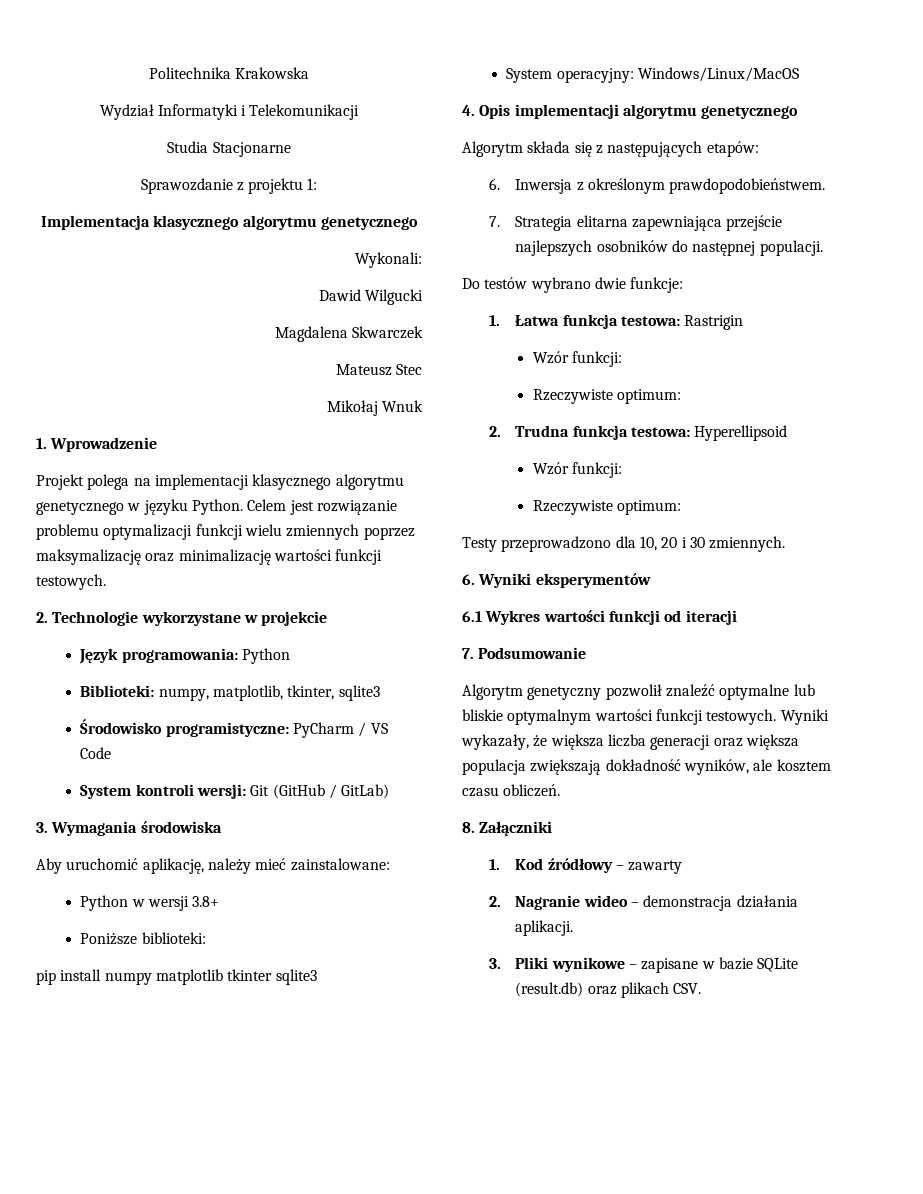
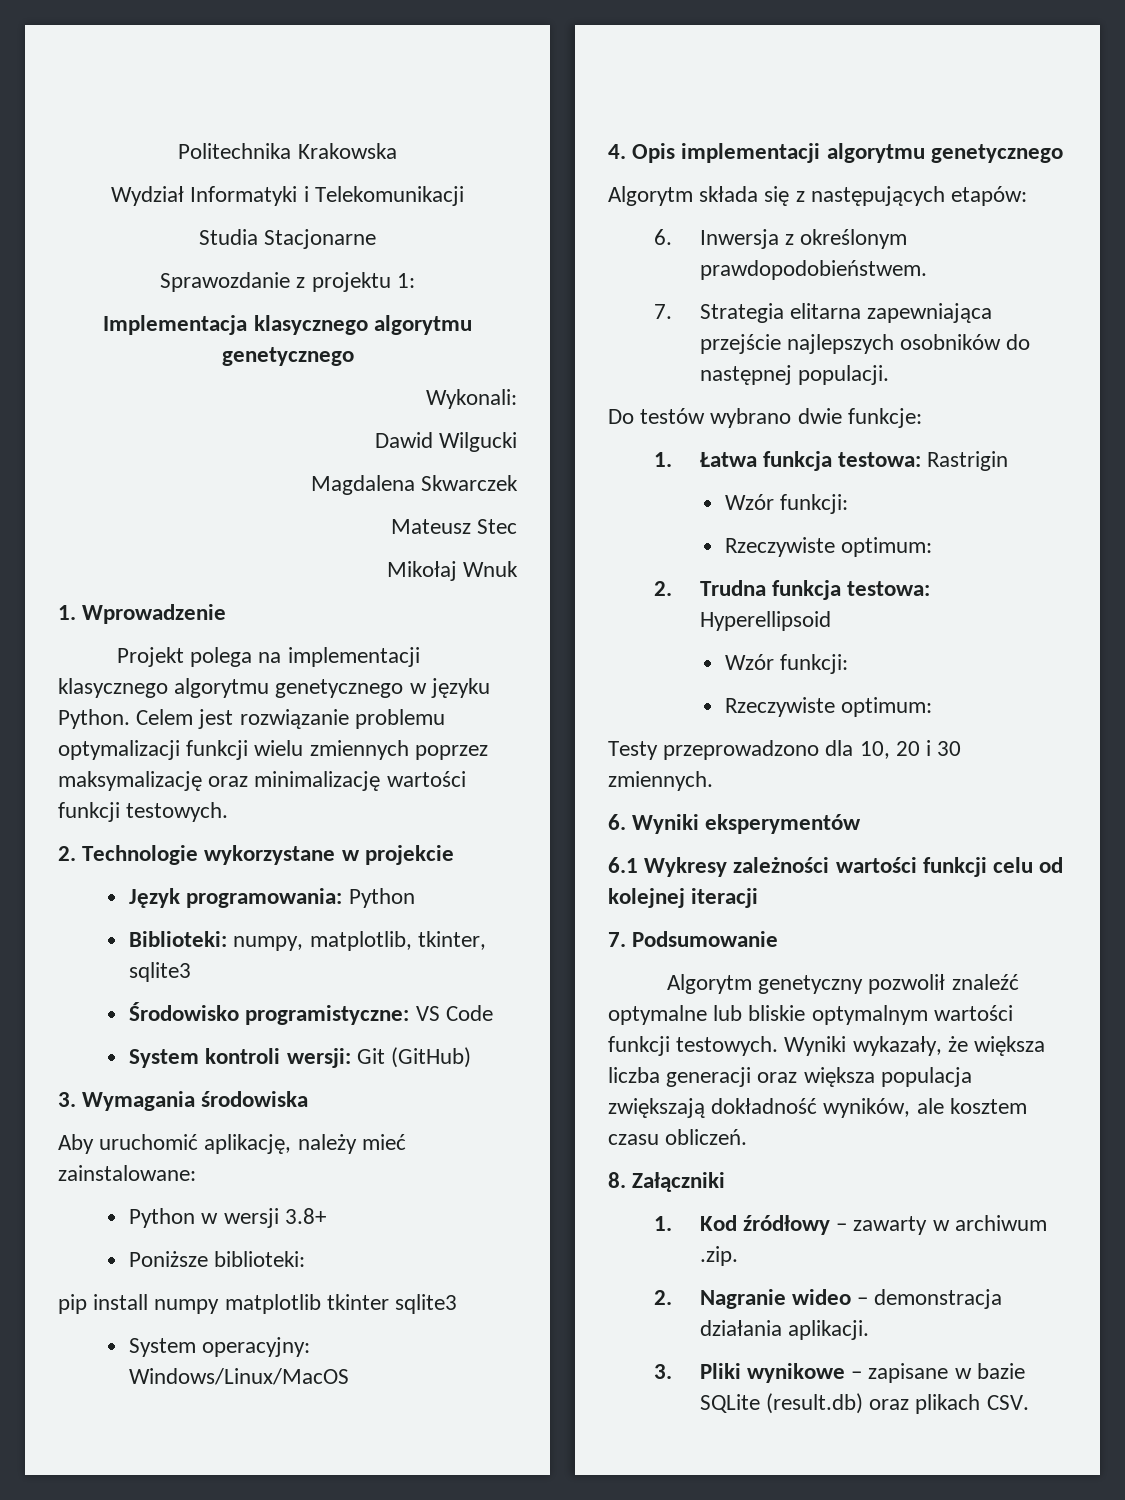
- Środowisko programistyczne: PyCharm / VS Code
+ Środowisko programistyczne: VS Code
- System kontroli wersji: Git (GitHub / GitLab)
+ System kontroli wersji: Git (GitHub)
- 6.1 Wykres wartości funkcji od iteracji
+ 6.1 Wykresy zależności wartości funkcji celu od kolejnej iteracji
- 1. Kod źródłowy – zawarty
+ 1. Kod źródłowy – zawarty w archiwum .zip.

